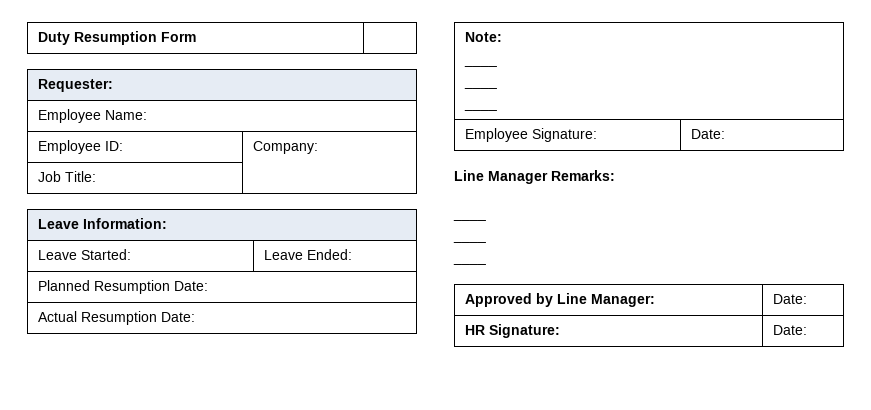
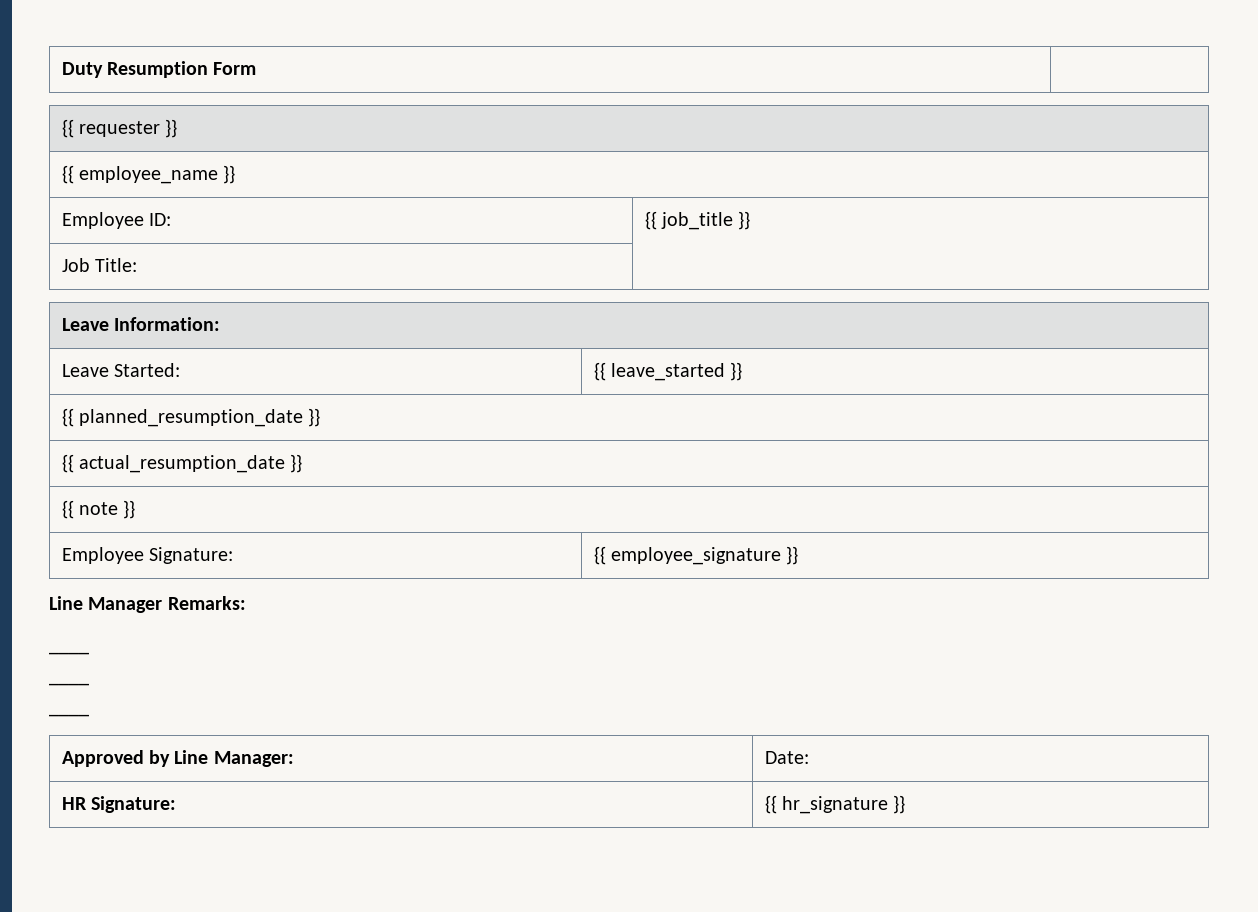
- Requester:
- Employee Name:
+ {{ requester }}
+ {{ employee_name }}
- Employee ID: | Company:
+ Employee ID: | {{ job_title }}
- Leave Started: | Leave Ended:
- Planned Resumption Date:
- Actual Resumption Date:
- Note:
- ____
- ____
- ____
+ Leave Started: | {{ leave_started }}
+ {{ planned_resumption_date }}
+ {{ actual_resumption_date }}
+ {{ note }}
- Employee Signature: | Date:
+ Employee Signature: | {{ employee_signature }}
- HR Signature: | Date:
+ HR Signature: | {{ hr_signature }}

